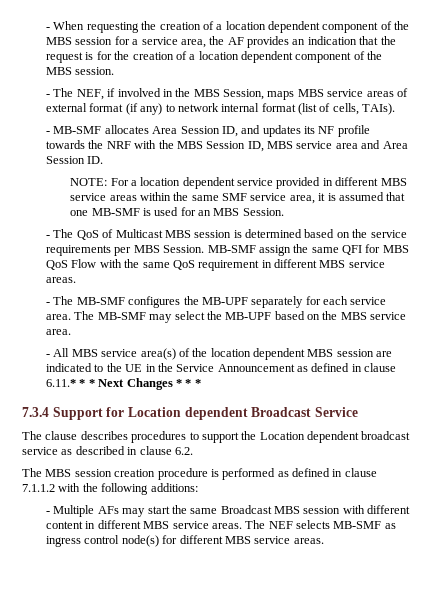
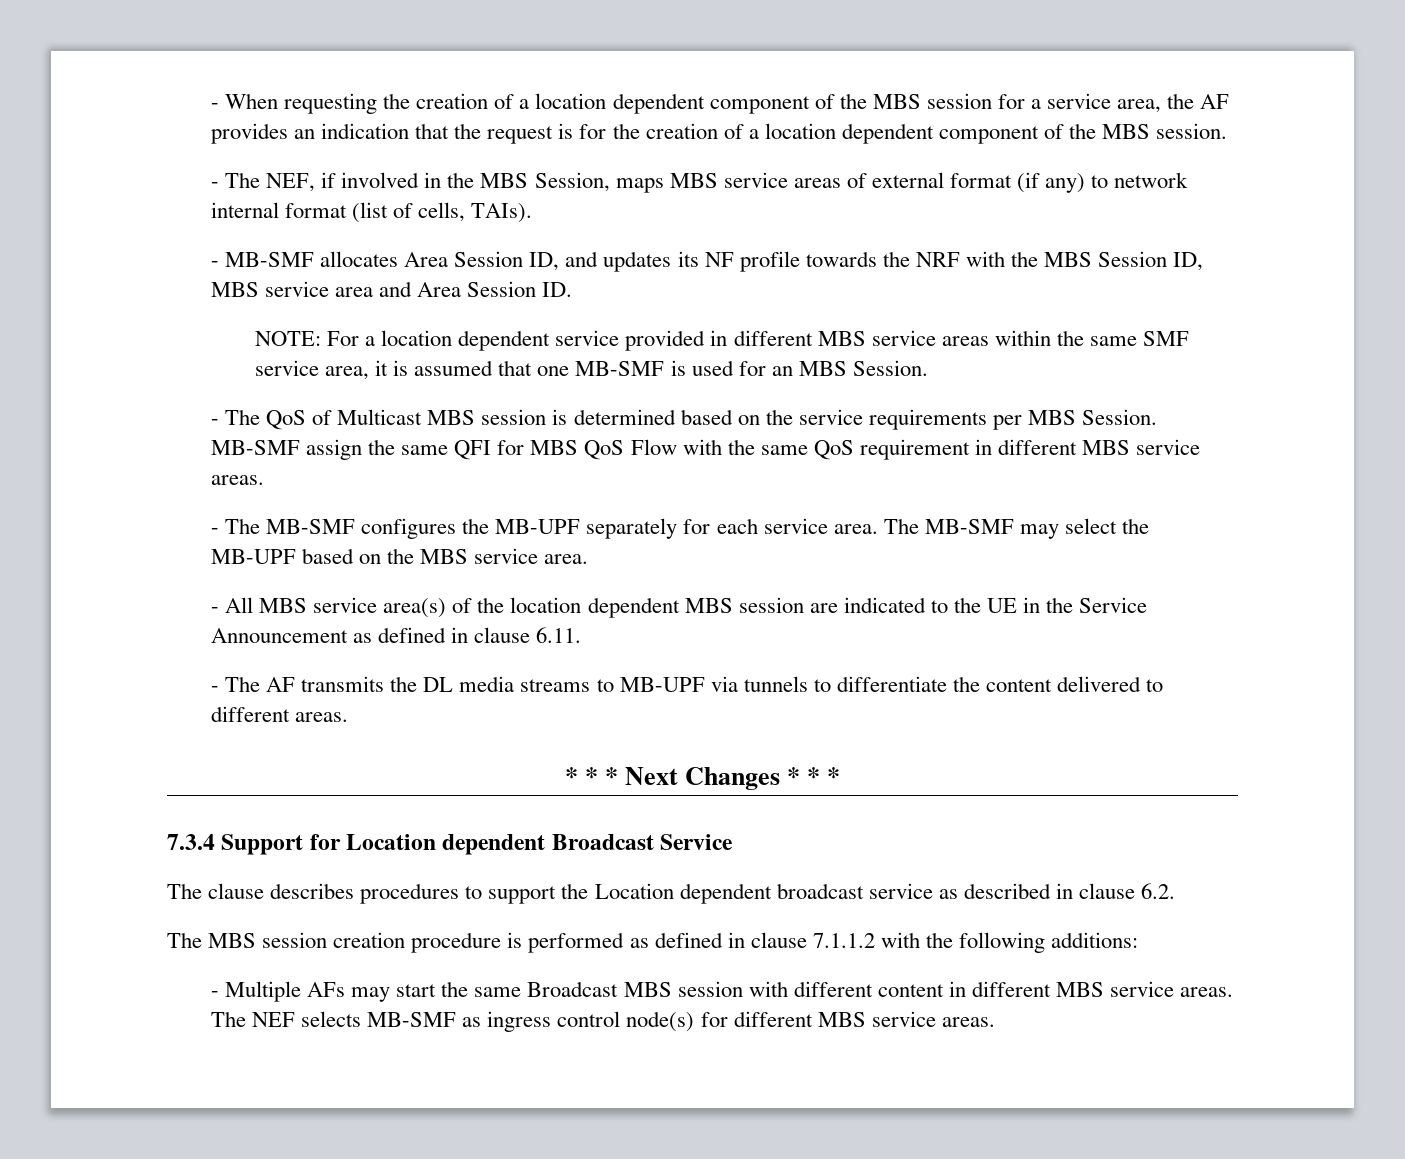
- - All MBS service area(s) of the location dependent MBS session are indicated to the UE in the Service Announcement as defined in clause 6.11.* * * Next Changes * * *
+ - All MBS service area(s) of the location dependent MBS session are indicated to the UE in the Service Announcement as defined in clause 6.11.
+ - The AF transmits the DL media streams to MB-UPF via tunnels to differentiate the content delivered to different areas.
+ * * * Next Changes * * *

